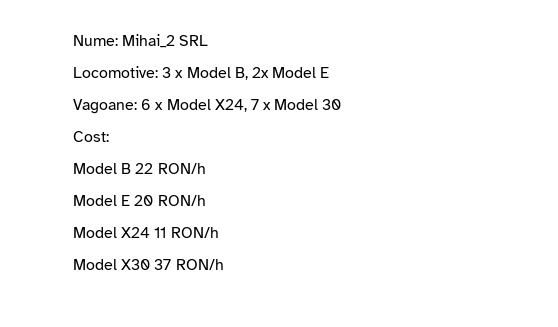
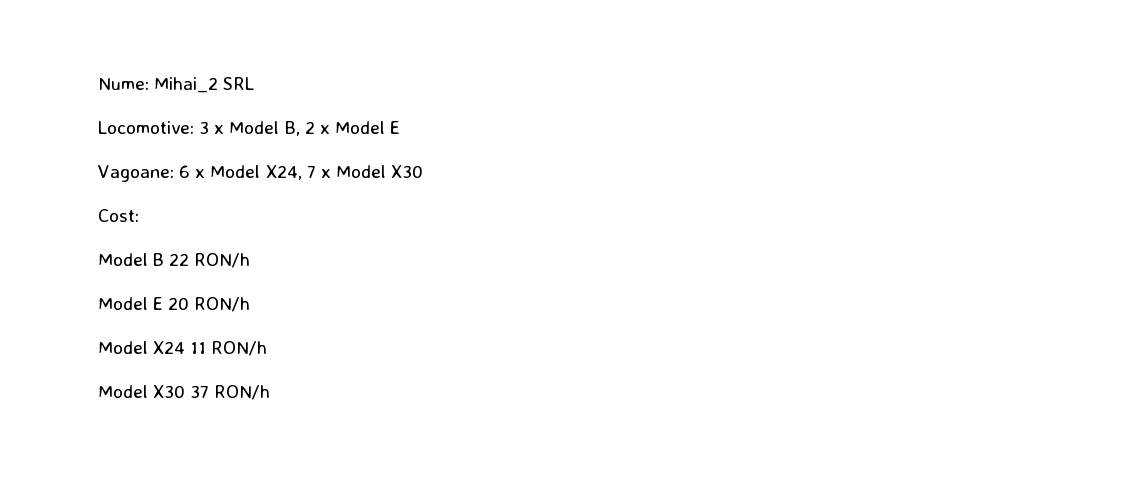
- Locomotive: 3 x Model B, 2x Model E
+ Locomotive: 3 x Model B, 2 x Model E
- Vagoane: 6 x Model X24, 7 x Model 30
+ Vagoane: 6 x Model X24, 7 x Model X30

